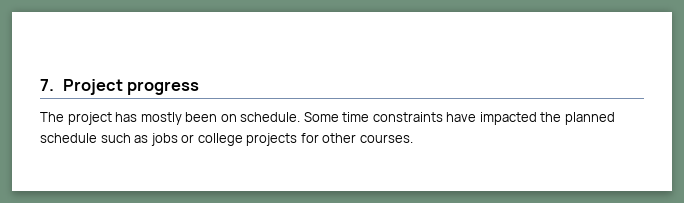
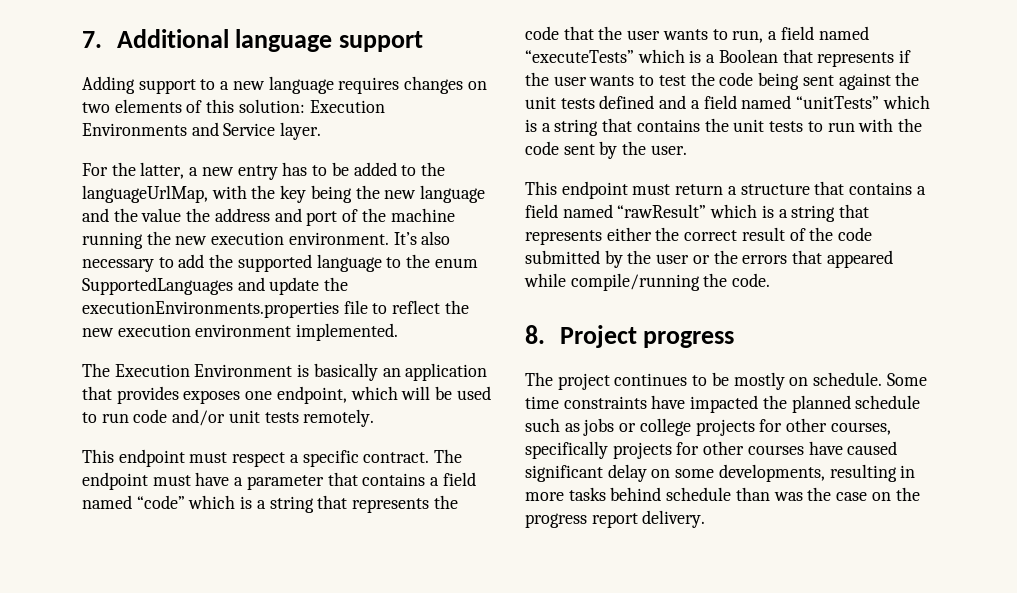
- 7. Project progress
+ 7. Additional language support
+ Adding support to a new language requires changes on two elements of this solution: Execution Environments and Service layer.
+ For the latter, a new entry has to be added to the languageUrlMap, with the key being the new language and the value the address and port of the machine running the new execution environment. It’s also necessary to add the supported language to the enum SupportedLanguages and update the executionEnvironments.properties file to reflect the new execution environment implemented.
+ The Execution Environment is basically an application that provides exposes one endpoint, which will be used to run code and/or unit tests remotely.
+ This endpoint must respect a specific contract. The endpoint must have a parameter that contains a field named “code” which is a string that represents the code that the user wants to run, a field named “executeTests” which is a Boolean that represents if the user wants to test the code being sent against the unit tests defined and a field named “unitTests” which is a string that contains the unit tests to run with the code sent by the user.
+ This endpoint must return a structure that contains a field named “rawResult” which is a string that represents either the correct result of the code submitted by the user or the errors that appeared while compile/running the code.
+ 8. Project progress
- The project has mostly been on schedule.
+ The project continues to be mostly on schedule.
- Some time constraints have impacted the planned schedule such as jobs or college projects for other courses.
+ Some time constraints have impacted the planned schedule such as jobs or college projects for other courses, specifically projects for other courses have caused significant delay on some developments, resulting in more tasks behind schedule than was the case on the progress report delivery.

